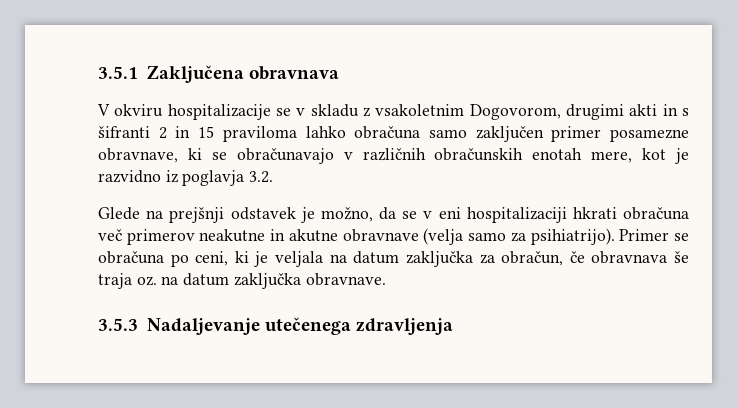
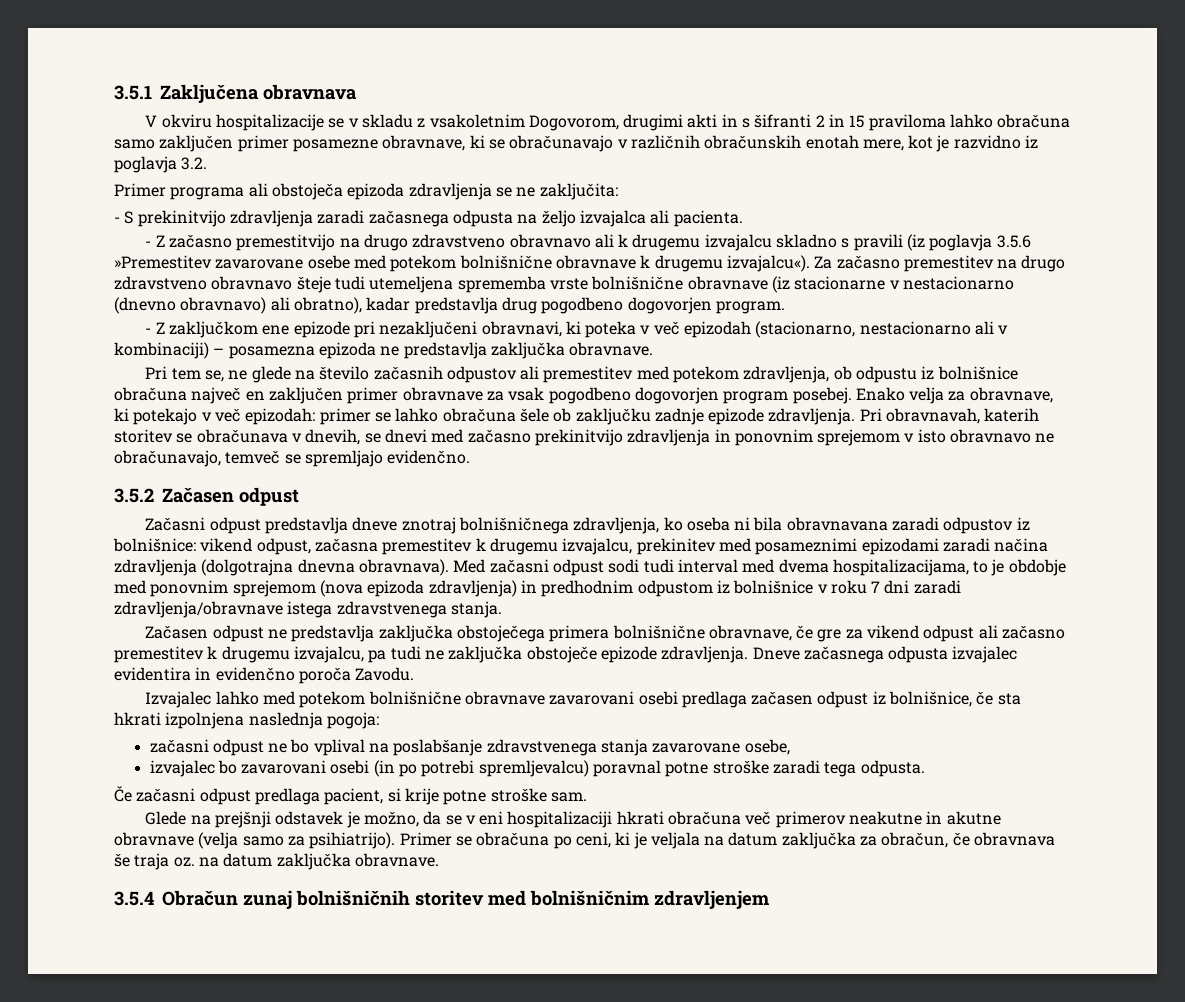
+ Primer programa ali obstoječa epizoda zdravljenja se ne zaključita:
+ - S prekinitvijo zdravljenja zaradi začasnega odpusta na željo izvajalca ali pacienta.
+ - Z začasno premestitvijo na drugo zdravstveno obravnavo ali k drugemu izvajalcu skladno s pravili (iz poglavja 3.5.6 »Premestitev zavarovane osebe med potekom bolnišnične obravnave k drugemu izvajalcu«). Za začasno premestitev na drugo zdravstveno obravnavo šteje tudi utemeljena sprememba vrste bolnišnične obravnave (iz stacionarne v nestacionarno (dnevno obravnavo) ali obratno), kadar predstavlja drug pogodbeno dogovorjen program.
+ - Z zaključkom ene epizode pri nezaključeni obravnavi, ki poteka v več epizodah (stacionarno, nestacionarno ali v kombinaciji) – posamezna epizoda ne predstavlja zaključka obravnave.
+ Pri tem se, ne glede na število začasnih odpustov ali premestitev med potekom zdravljenja, ob odpustu iz bolnišnice obračuna največ en zaključen primer obravnave za vsak pogodbeno dogovorjen program posebej. Enako velja za obravnave, ki potekajo v več epizodah: primer se lahko obračuna šele ob zaključku zadnje epizode zdravljenja. Pri obravnavah, katerih storitev se obračunava v dnevih, se dnevi med začasno prekinitvijo zdravljenja in ponovnim sprejemom v isto obravnavo ne obračunavajo, temveč se spremljajo evidenčno.
+ 3.5.2 Začasen odpust
+ Začasni odpust predstavlja dneve znotraj bolnišničnega zdravljenja, ko oseba ni bila obravnavana zaradi odpustov iz bolnišnice: vikend odpust, začasna premestitev k drugemu izvajalcu, prekinitev med posameznimi epizodami zaradi načina zdravljenja (dolgotrajna dnevna obravnava). Med začasni odpust sodi tudi interval med dvema hospitalizacijama, to je obdobje med ponovnim sprejemom (nova epizoda zdravljenja) in predhodnim odpustom iz bolnišnice v roku 7 dni zaradi zdravljenja/obravnave istega zdravstvenega stanja.
+ Začasen odpust ne predstavlja zaključka obstoječega primera bolnišnične obravnave, če gre za vikend odpust ali začasno premestitev k drugemu izvajalcu, pa tudi ne zaključka obstoječe epizode zdravljenja. Dneve začasnega odpusta izvajalec evidentira in evidenčno poroča Zavodu.
+ Izvajalec lahko med potekom bolnišnične obravnave zavarovani osebi predlaga začasen odpust iz bolnišnice, če sta hkrati izpolnjena naslednja pogoja:
+ začasni odpust ne bo vplival na poslabšanje zdravstvenega stanja zavarovane osebe,
+ izvajalec bo zavarovani osebi (in po potrebi spremljevalcu) poravnal potne stroške zaradi tega odpusta.
+ Če začasni odpust predlaga pacient, si krije potne stroške sam.
- 3.5.3 Nadaljevanje utečenega zdravljenja
+ 3.5.4 Obračun zunaj bolnišničnih storitev med bolnišničnim zdravljenjem

